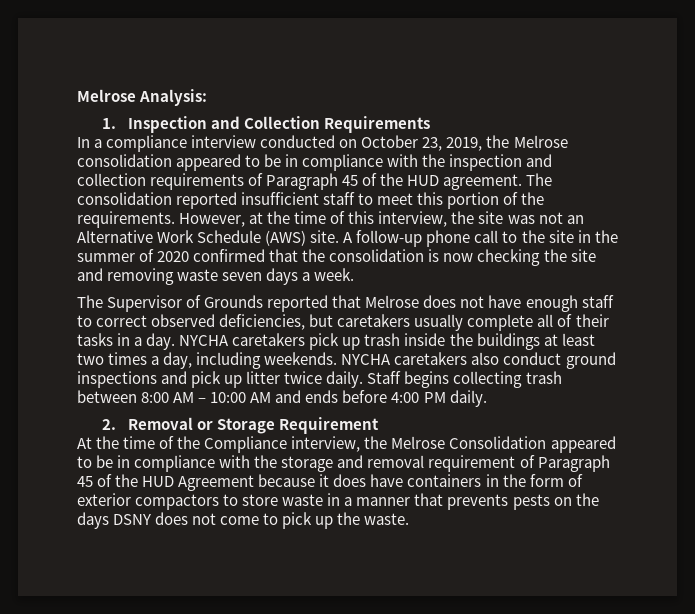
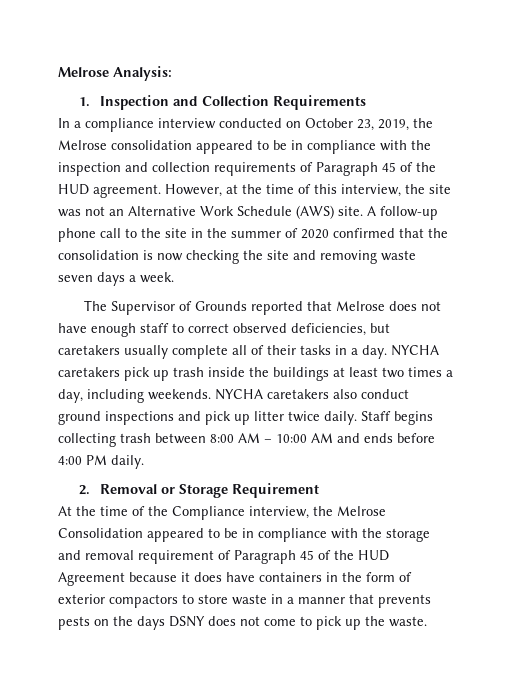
- The consolidation reported insufficient staff to meet this portion of the requirements.

